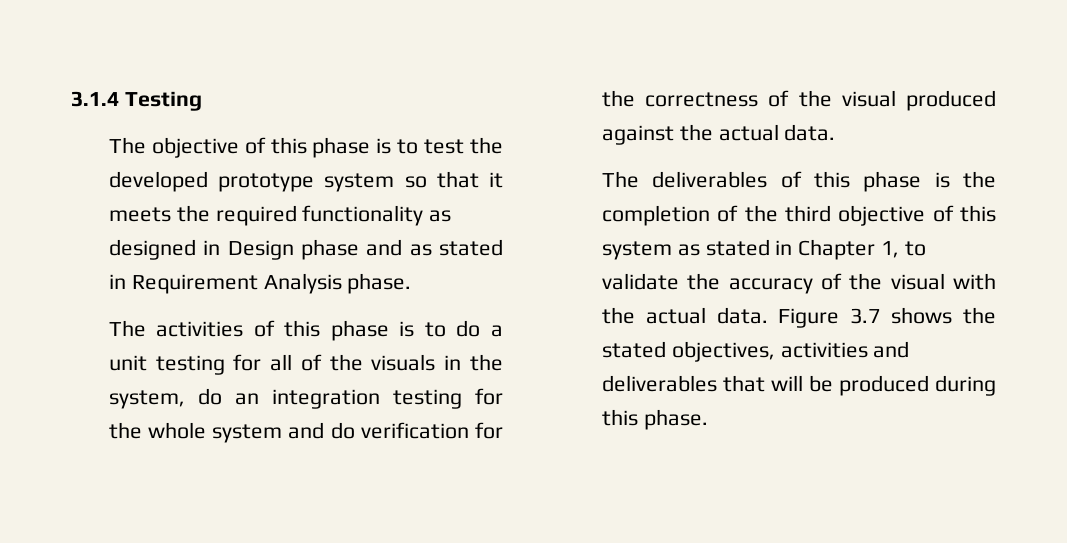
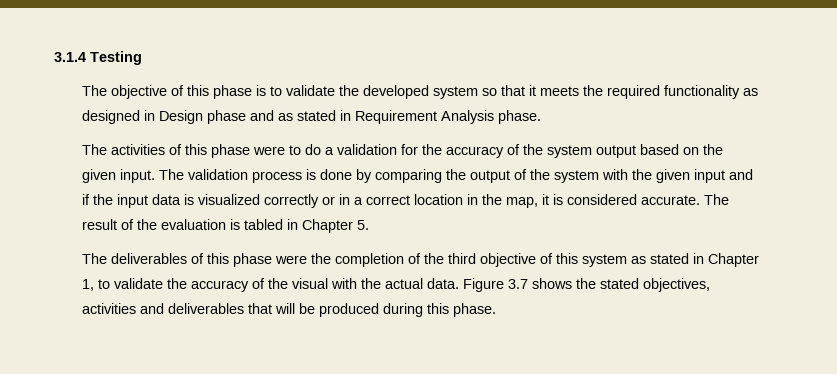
- The objective of this phase is to test the developed prototype system so that it meets the required functionality as designed in Design phase and as stated in Requirement Analysis phase.
+ The objective of this phase is to validate the developed system so that it meets the required functionality as designed in Design phase and as stated in Requirement Analysis phase.
- The activities of this phase is to do a unit testing for all of the visuals in the system, do an integration testing for the whole system and do verification for the correctness of the visual produced against the actual data.
+ The activities of this phase were to do a validation for the accuracy of the system output based on the given input. The validation process is done by comparing the output of the system with the given input and if the input data is visualized correctly or in a correct location in the map, it is considered accurate. The result of the evaluation is tabled in Chapter 5.
- The deliverables of this phase is the completion of the third objective of this system as stated in Chapter 1, to validate the accuracy of the visual with the actual data.
+ The deliverables of this phase were the completion of the third objective of this system as stated in Chapter 1, to validate the accuracy of the visual with the actual data.

